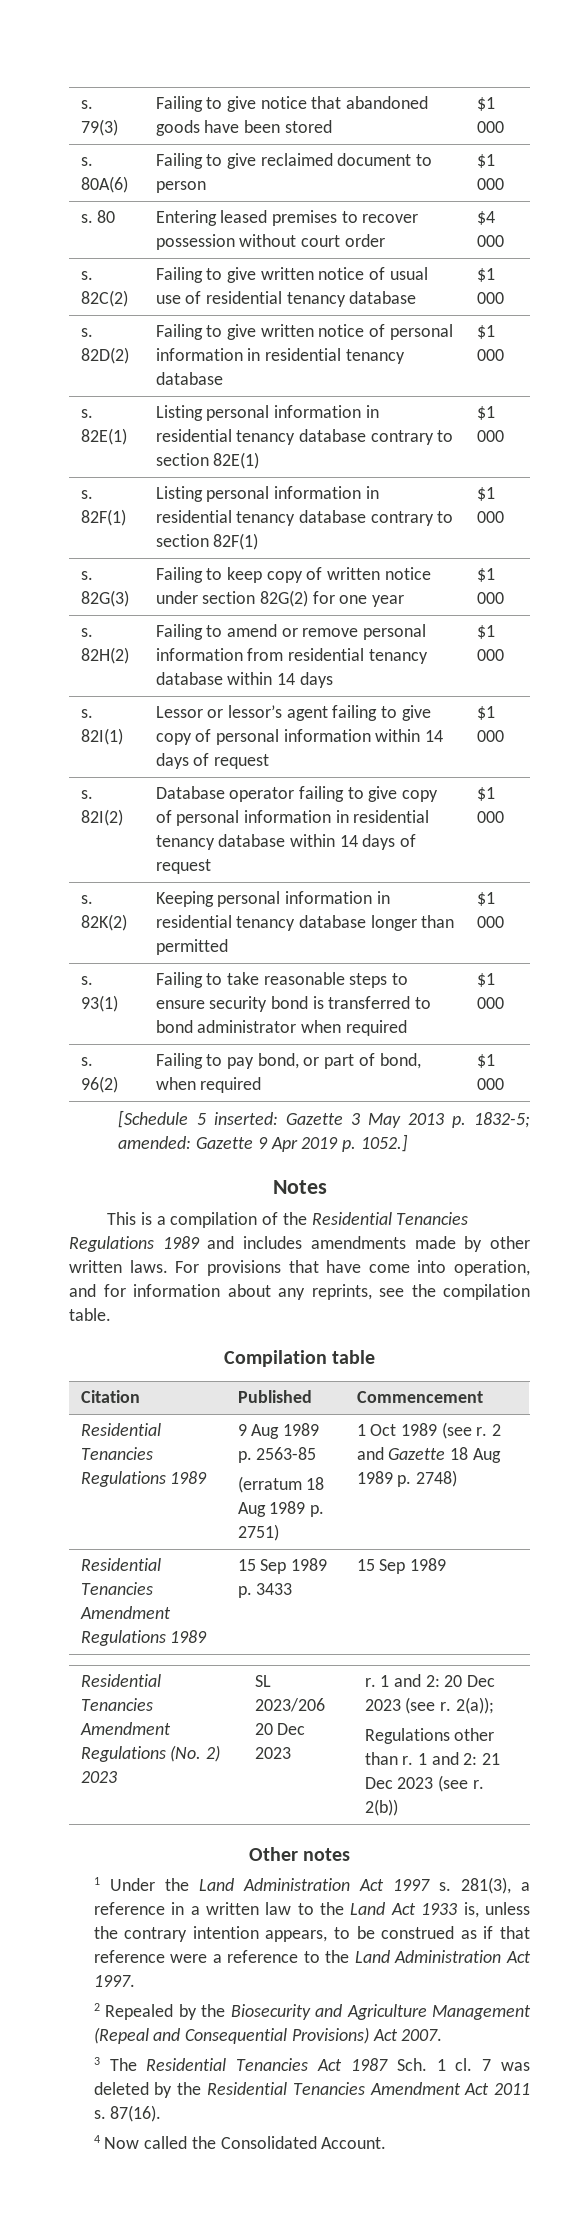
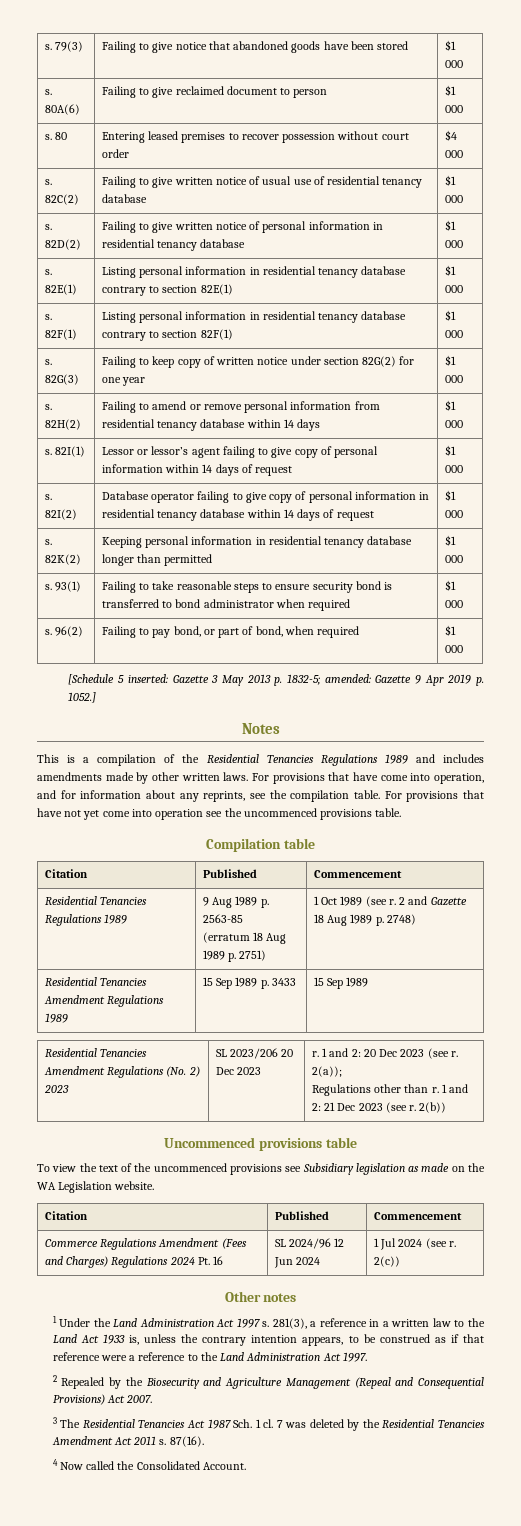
+ For provisions that have not yet come into operation see the uncommenced provisions table.
+ Uncommenced provisions table
+ To view the text of the uncommenced provisions see Subsidiary legislation as made on the WA Legislation website.
+ Citation | Published | Commencement
+ Commerce Regulations Amendment (Fees and Charges) Regulations 2024 Pt. 16 | SL 2024/96 12 Jun 2024 | 1 Jul 2024 (see r. 2(c))

